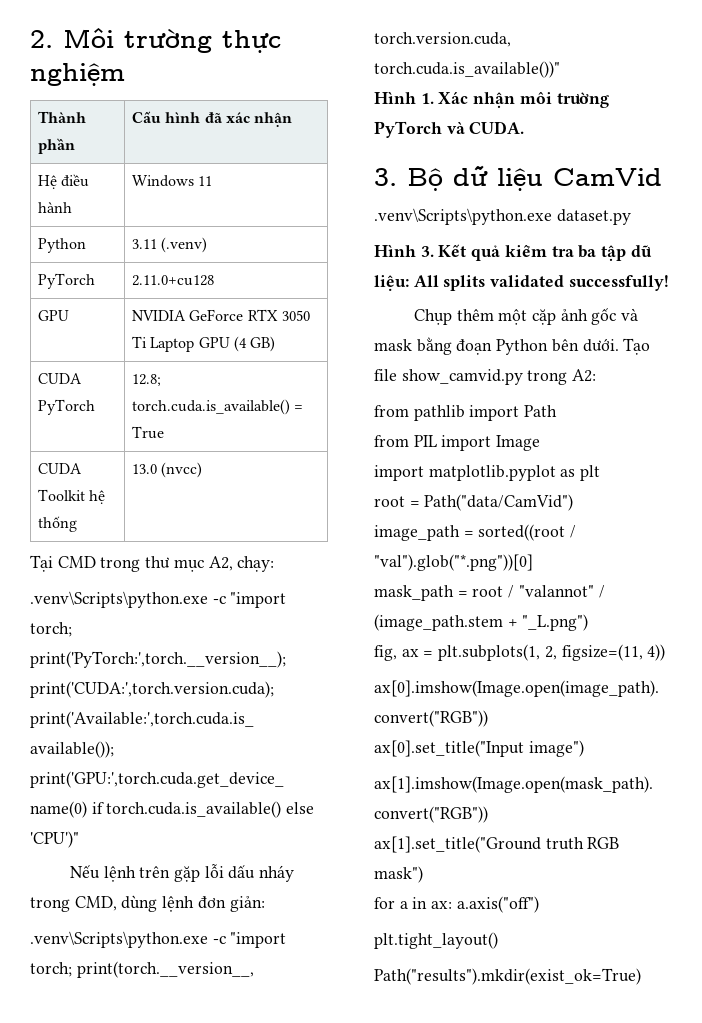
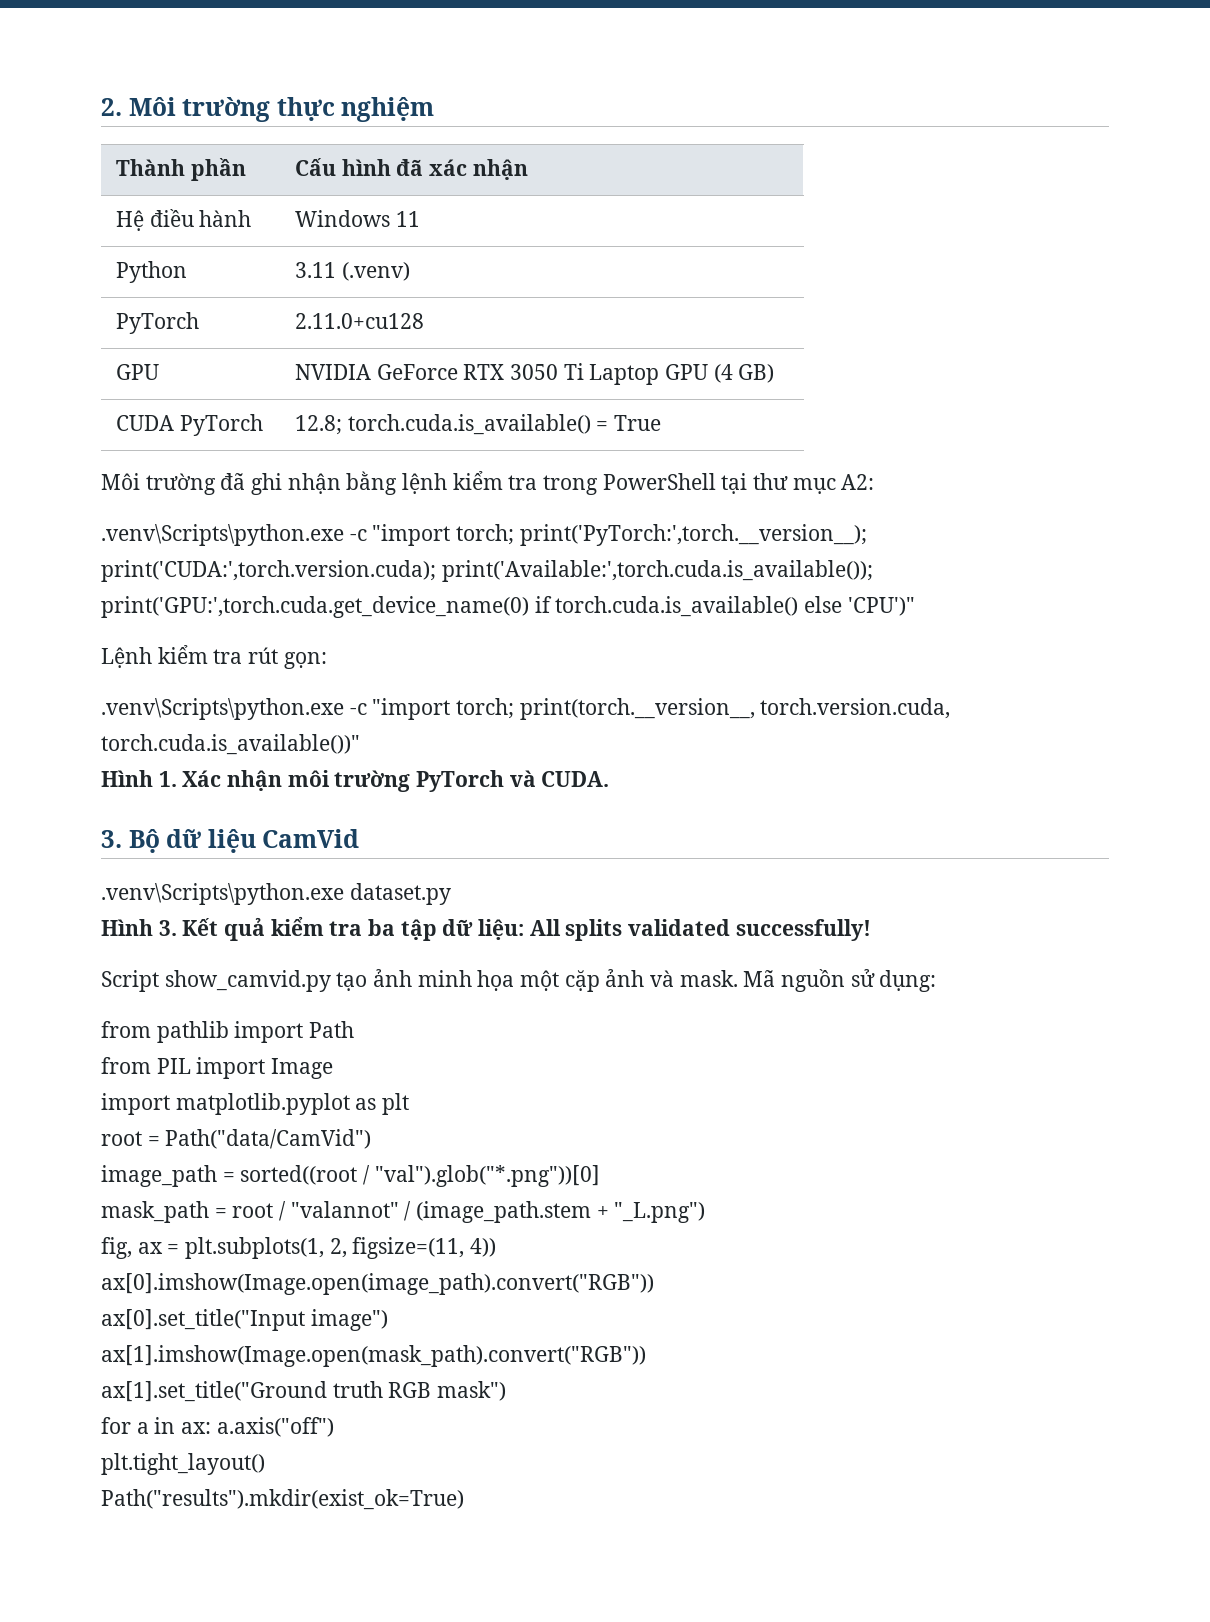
- CUDA Toolkit hệ thống | 13.0 (nvcc)
- Tại CMD trong thư mục A2, chạy:
+ Môi trường đã ghi nhận bằng lệnh kiểm tra trong PowerShell tại thư mục A2:
- Nếu lệnh trên gặp lỗi dấu nháy trong CMD, dùng lệnh đơn giản:
+ Lệnh kiểm tra rút gọn:
- Chụp thêm một cặp ảnh gốc và mask bằng đoạn Python bên dưới. Tạo file show_camvid.py trong A2:
+ Script show_camvid.py tạo ảnh minh họa một cặp ảnh và mask. Mã nguồn sử dụng:

